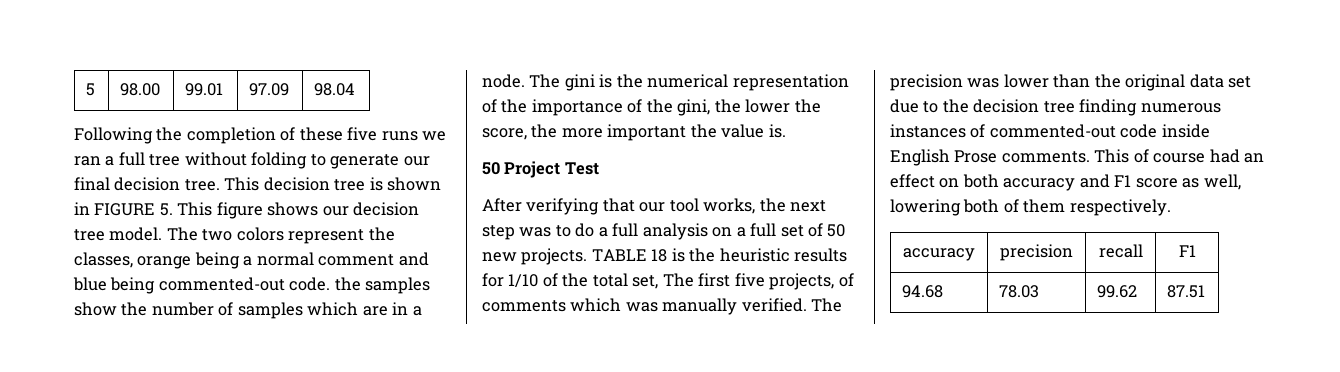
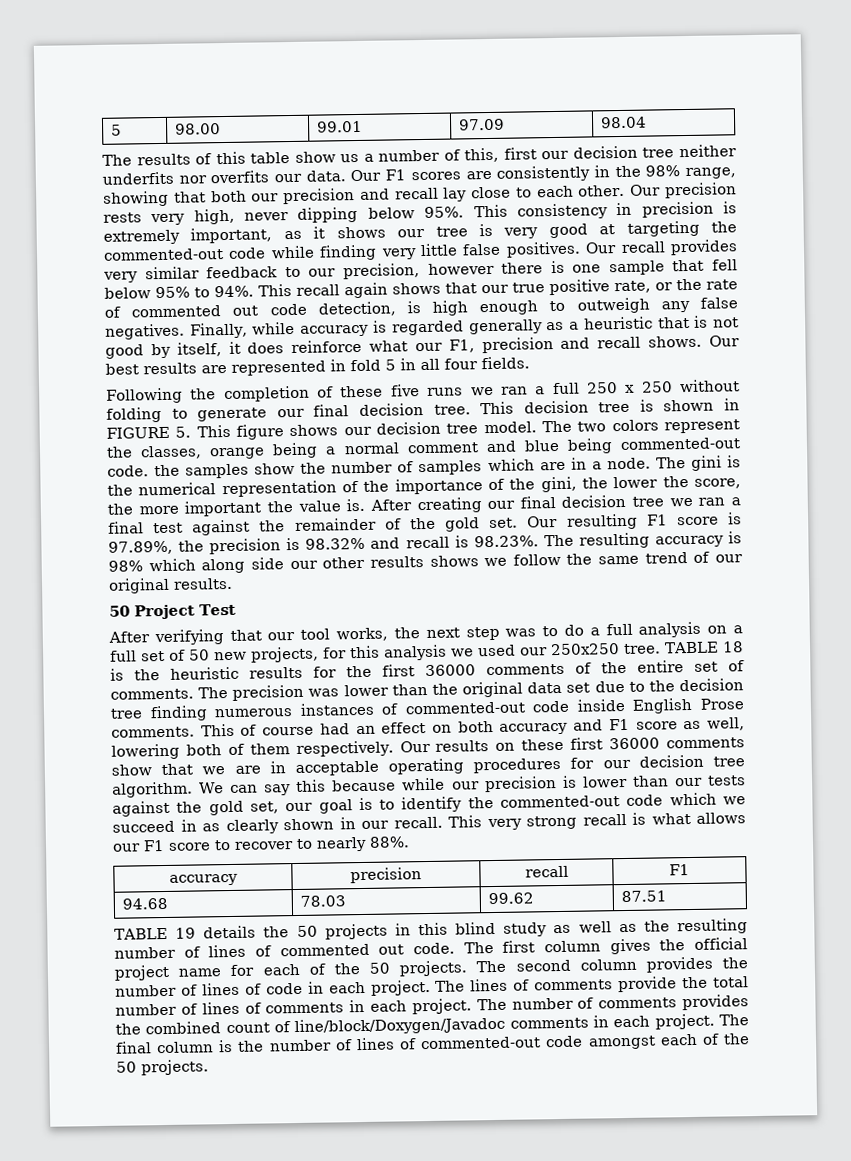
+ The results of this table show us a number of this, first our decision tree neither underfits nor overfits our data. Our F1 scores are consistently in the 98% range, showing that both our precision and recall lay close to each other. Our precision rests very high, never dipping below 95%. This consistency in precision is extremely important, as it shows our tree is very good at targeting the commented-out code while finding very little false positives. Our recall provides very similar feedback to our precision, however there is one sample that fell below 95% to 94%. This recall again shows that our true positive rate, or the rate of commented out code detection, is high enough to outweigh any false negatives. Finally, while accuracy is regarded generally as a heuristic that is not good by itself, it does reinforce what our F1, precision and recall shows. Our best results are represented in fold 5 in all four fields.
- Following the completion of these five runs we ran a full tree without folding to generate our final decision tree.
+ Following the completion of these five runs we ran a full 250 x 250 without folding to generate our final decision tree.
+ After creating our final decision tree we ran a final test against the remainder of the gold set. Our resulting F1 score is 97.89%, the precision is 98.32% and recall is 98.23%. The resulting accuracy is 98% which along side our other results shows we follow the same trend of our original results.
- After verifying that our tool works, the next step was to do a full analysis on a full set of 50 new projects.
+ After verifying that our tool works, the next step was to do a full analysis on a full set of 50 new projects, for this analysis we used our 250x250 tree.
- TABLE 18 is the heuristic results for 1/10 of the total set, The first five projects, of comments which was manually verified.
+ TABLE 18 is the heuristic results for the first 36000 comments of the entire set of comments.
+ Our results on these first 36000 comments show that we are in acceptable operating procedures for our decision tree algorithm. We can say this because while our precision is lower than our tests against the gold set, our goal is to identify the commented-out code which we succeed in as clearly shown in our recall. This very strong recall is what allows our F1 score to recover to nearly 88%.
+ TABLE 19 details the 50 projects in this blind study as well as the resulting number of lines of commented out code. The first column gives the official project name for each of the 50 projects. The second column provides the number of lines of code in each project. The lines of comments provide the total number of lines of comments in each project. The number of comments provides the combined count of line/block/Doxygen/Javadoc comments in each project. The final column is the number of lines of commented-out code amongst each of the 50 projects.

